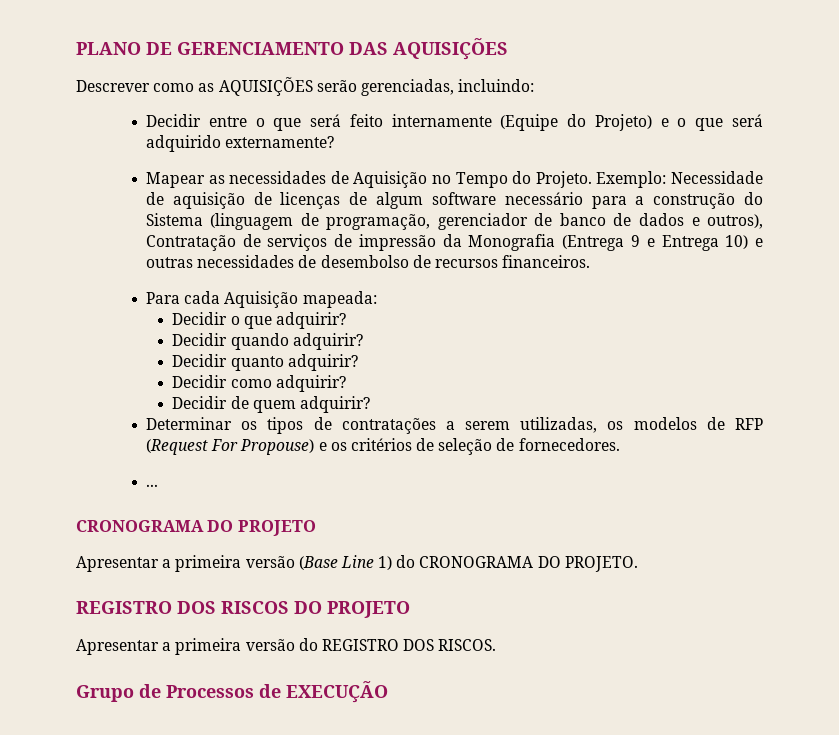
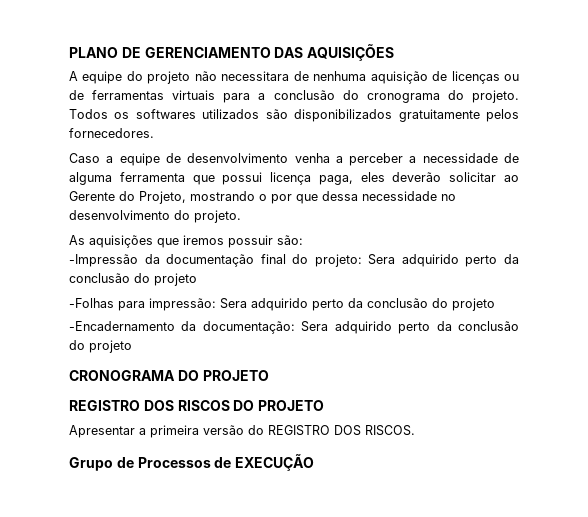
- Descrever como as AQUISIÇÕES serão gerenciadas, incluindo:
- Decidir entre o que será feito internamente (Equipe do Projeto) e o que será adquirido externamente?
- Mapear as necessidades de Aquisição no Tempo do Projeto. Exemplo: Necessidade de aquisição de licenças de algum software necessário para a construção do Sistema (linguagem de programação, gerenciador de banco de dados e outros), Contratação de serviços de impressão da Monografia (Entrega 9 e Entrega 10) e outras necessidades de desembolso de recursos financeiros.
- Para cada Aquisição mapeada:
- Decidir o que adquirir?
- Decidir quando adquirir?
- Decidir quanto adquirir?
- Decidir como adquirir?
- Decidir de quem adquirir?
- Determinar os tipos de contratações a serem utilizadas, os modelos de RFP (Request For Propouse) e os critérios de seleção de fornecedores.
- ...
+ A equipe do projeto não necessitara de nenhuma aquisição de licenças ou de ferramentas virtuais para a conclusão do cronograma do projeto. Todos os softwares utilizados são disponibilizados gratuitamente pelos fornecedores.
+ Caso a equipe de desenvolvimento venha a perceber a necessidade de alguma ferramenta que possui licença paga, eles deverão solicitar ao Gerente do Projeto, mostrando o por que dessa necessidade no desenvolvimento do projeto.
+ As aquisições que iremos possuir são:
+ -Impressão da documentação final do projeto: Sera adquirido perto da conclusão do projeto
+ -Folhas para impressão: Sera adquirido perto da conclusão do projeto
+ -Encadernamento da documentação: Sera adquirido perto da conclusão do projeto
  CRONOGRAMA DO PROJETO
- Apresentar a primeira versão (Base Line 1) do CRONOGRAMA DO PROJETO.

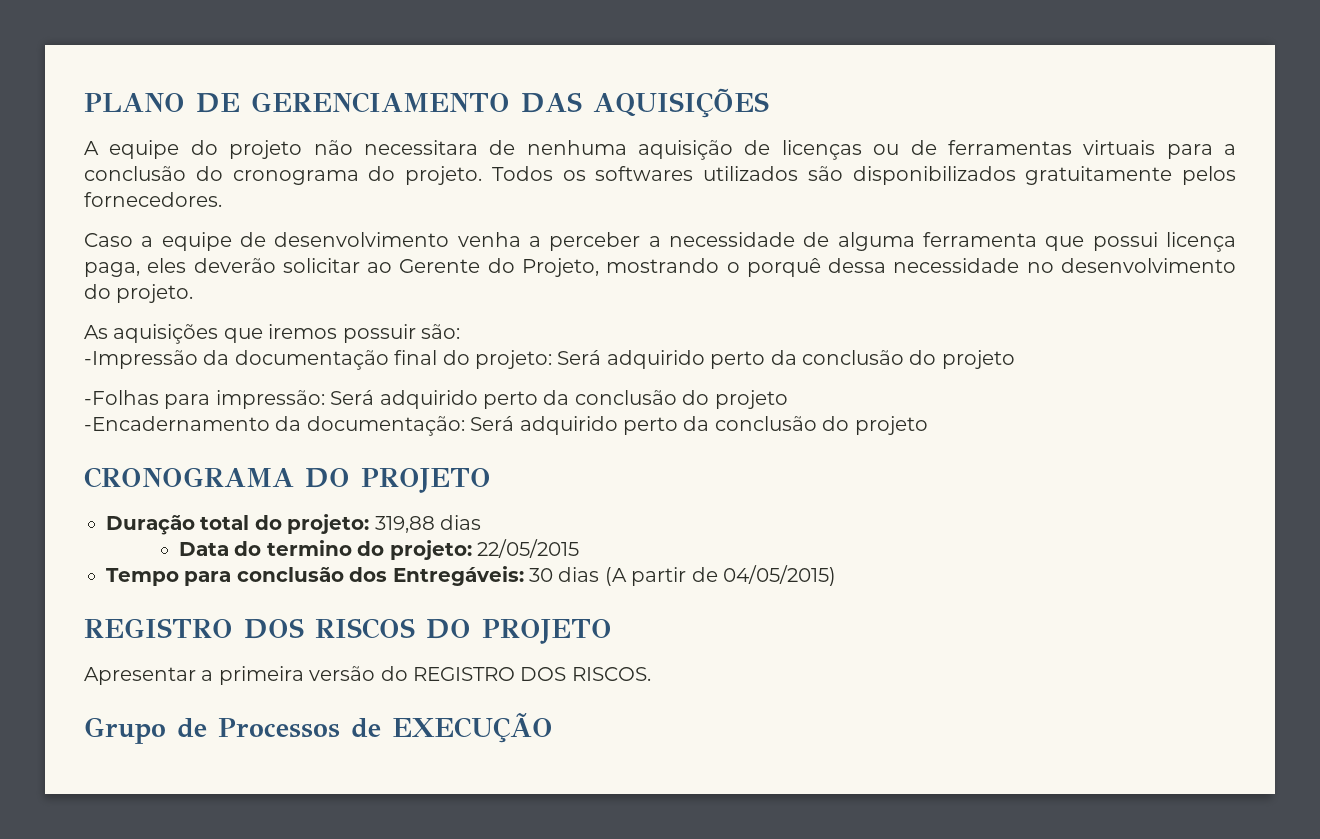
- Caso a equipe de desenvolvimento venha a perceber a necessidade de alguma ferramenta que possui licença paga, eles deverão solicitar ao Gerente do Projeto, mostrando o por que dessa necessidade no desenvolvimento do projeto.
+ Caso a equipe de desenvolvimento venha a perceber a necessidade de alguma ferramenta que possui licença paga, eles deverão solicitar ao Gerente do Projeto, mostrando o porquê dessa necessidade no desenvolvimento do projeto.
- -Impressão da documentação final do projeto: Sera adquirido perto da conclusão do projeto
+ -Impressão da documentação final do projeto: Será adquirido perto da conclusão do projeto
- -Folhas para impressão: Sera adquirido perto da conclusão do projeto
+ -Folhas para impressão: Será adquirido perto da conclusão do projeto
- -Encadernamento da documentação: Sera adquirido perto da conclusão do projeto
+ -Encadernamento da documentação: Será adquirido perto da conclusão do projeto
+ Duração total do projeto: 319,88 dias
+ Data do termino do projeto: 22/05/2015
+ Tempo para conclusão dos Entregáveis: 30 dias (A partir de 04/05/2015)

